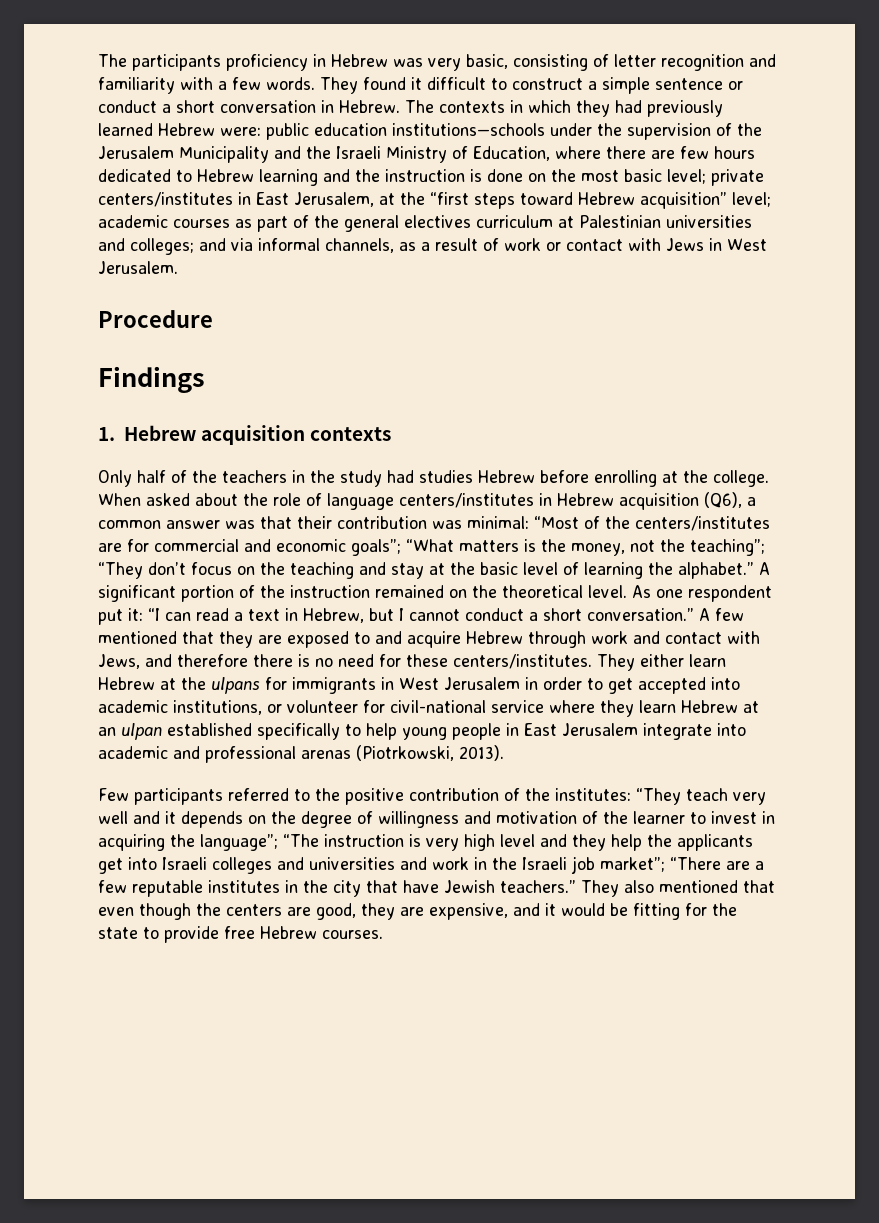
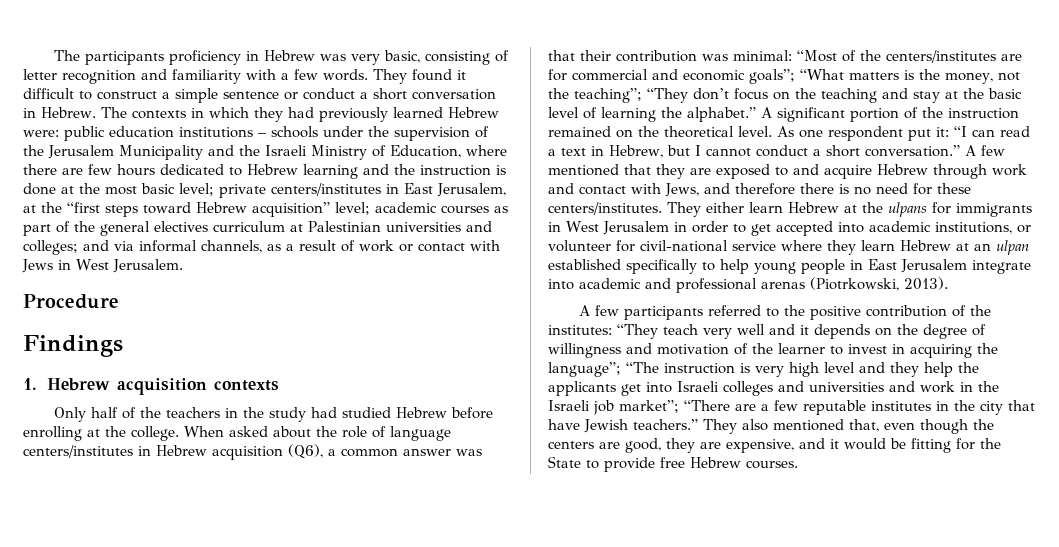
- public education institutions—schools under the supervision of the Jerusalem Municipality and the Israeli Ministry of Education, where there are few hours dedicated to Hebrew learning and the instruction is done on the most basic level;
+ public education institutions – schools under the supervision of the Jerusalem Municipality and the Israeli Ministry of Education, where there are few hours dedicated to Hebrew learning and the instruction is done at the most basic level;
- Only half of the teachers in the study had studies Hebrew before enrolling at the college.
+ Only half of the teachers in the study had studied Hebrew before enrolling at the college.
- Few participants referred to the positive contribution of the institutes:
+ A few participants referred to the positive contribution of the institutes:
- They also mentioned that even though the centers are good, they are expensive, and it would be fitting for the state to provide free Hebrew courses.
+ They also mentioned that, even though the centers are good, they are expensive, and it would be fitting for the State to provide free Hebrew courses.

